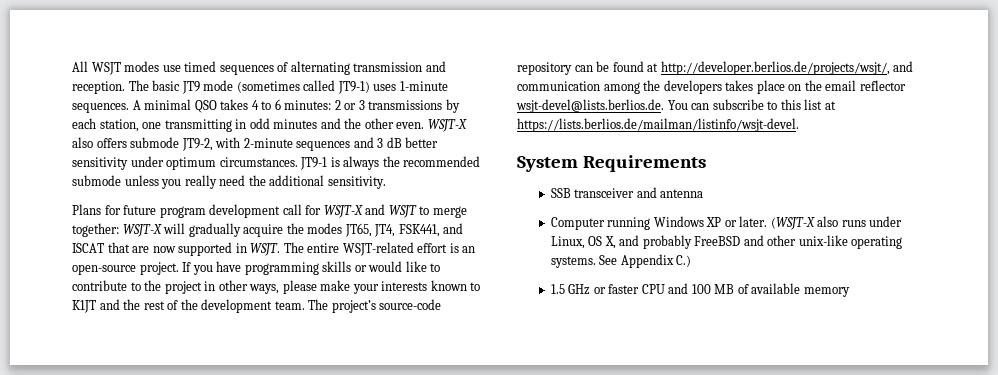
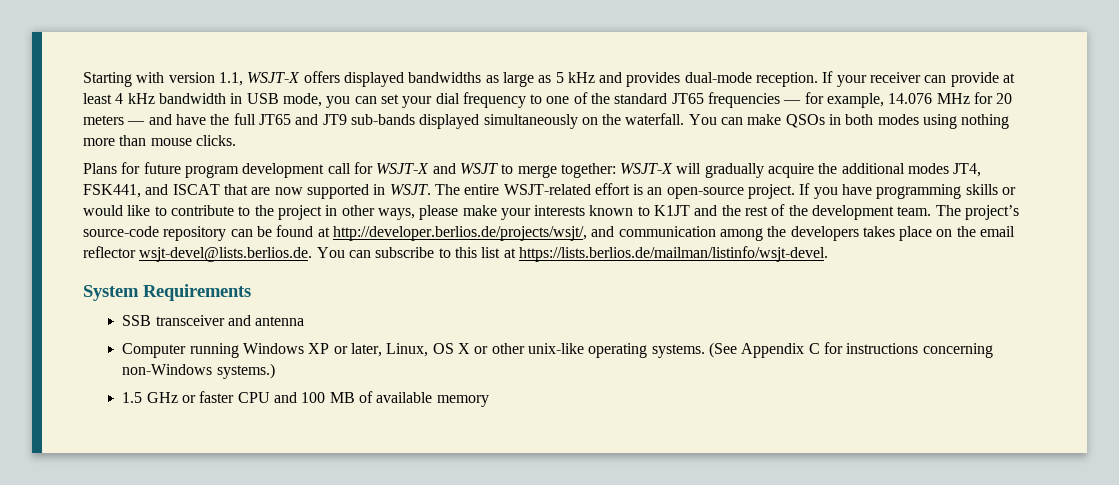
- All WSJT modes use timed sequences of alternating transmission and reception. The basic JT9 mode (sometimes called JT9-1) uses 1-minute sequences. A minimal QSO takes 4 to 6 minutes: 2 or 3 transmissions by each station, one transmitting in odd minutes and the other even. WSJT-X also offers submode JT9-2, with 2-minute sequences and 3 dB better sensitivity under optimum circumstances. JT9-1 is always the recommended submode unless you really need the additional sensitivity.
+ Starting with version 1.1, WSJT-X offers displayed bandwidths as large as 5 kHz and provides dual-mode reception. If your receiver can provide at least 4 kHz bandwidth in USB mode, you can set your dial frequency to one of the standard JT65 frequencies — for example, 14.076 MHz for 20 meters — and have the full JT65 and JT9 sub-bands displayed simultaneously on the waterfall. You can make QSOs in both modes using nothing more than mouse clicks.
- Plans for future program development call for WSJT-X and WSJT to merge together: WSJT-X will gradually acquire the modes JT65, JT4, FSK441, and ISCAT that are now supported in WSJT.
+ Plans for future program development call for WSJT-X and WSJT to merge together: WSJT-X will gradually acquire the additional modes JT4, FSK441, and ISCAT that are now supported in WSJT.
- Computer running Windows XP or later. (WSJT-X also runs under Linux, OS X, and probably FreeBSD and other unix-like operating systems. See Appendix C.)
+ Computer running Windows XP or later, Linux, OS X or other unix-like operating systems. (See Appendix C for instructions concerning non-Windows systems.)

